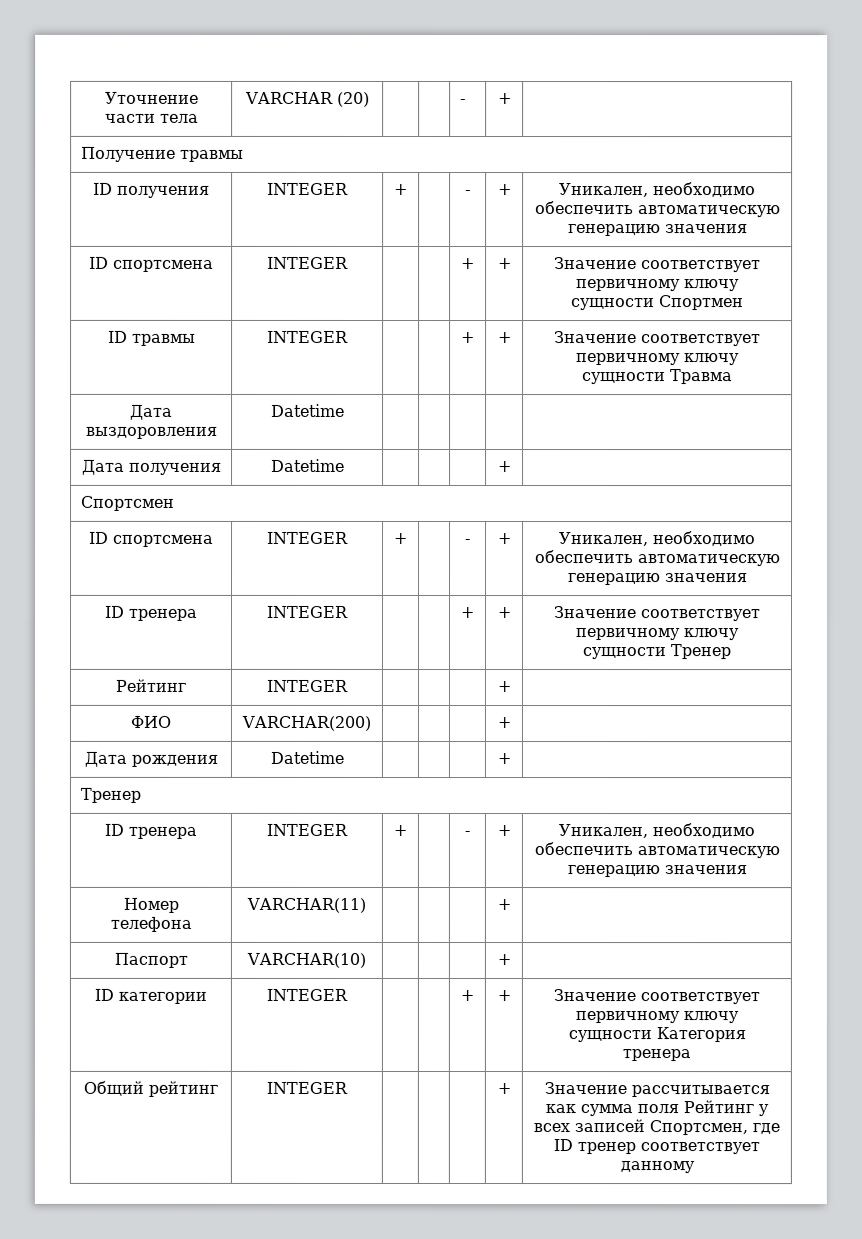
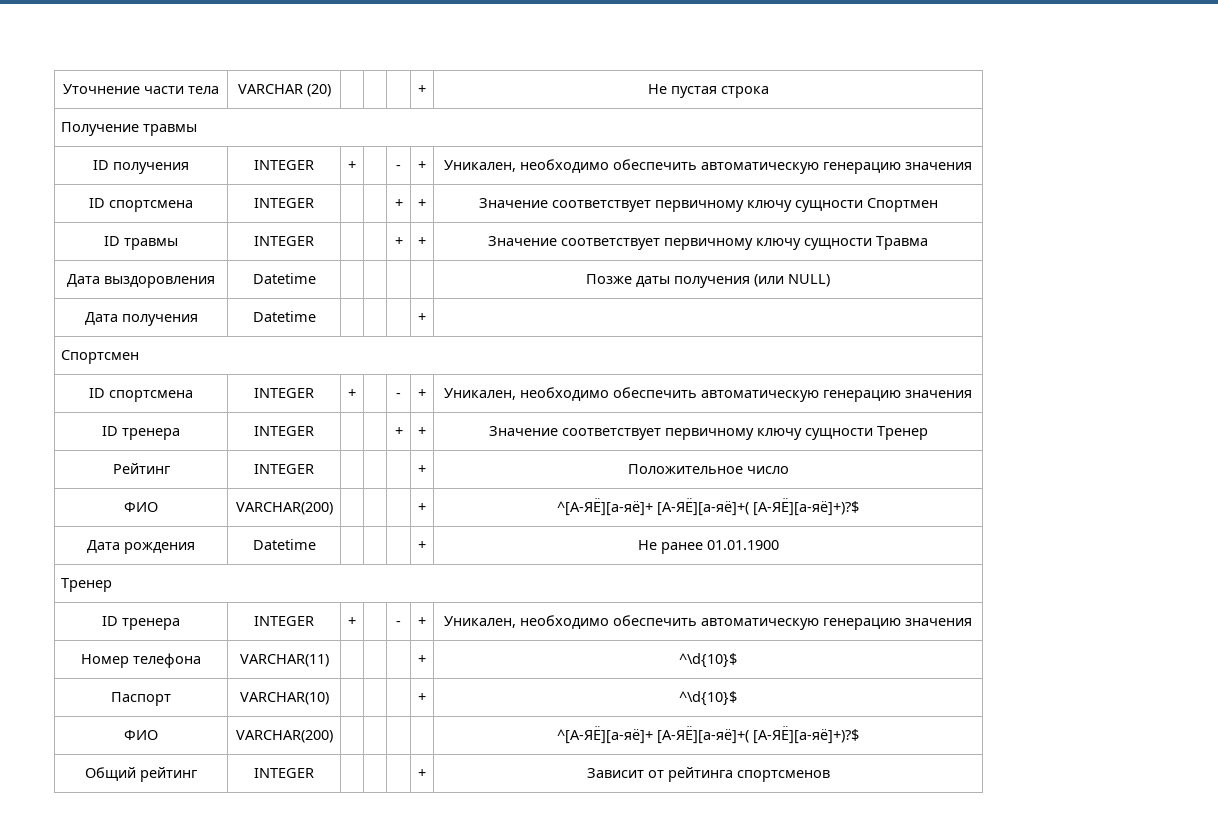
- Уточнение части тела | VARCHAR (20) | | | - | + |
+ Уточнение части тела | VARCHAR (20) | | | | + | Не пустая строка
- Дата выздоровления | Datetime | | | | |
+ Дата выздоровления | Datetime | | | | | Позже даты получения (или NULL)
- Рейтинг | INTEGER | | | | + |
+ Рейтинг | INTEGER | | | | + | Положительное число
- ФИО | VARCHAR(200) | | | | + |
+ ФИО | VARCHAR(200) | | | | + | ^[А-ЯЁ][а-яё]+ [А-ЯЁ][а-яё]+( [А-ЯЁ][а-яё]+)?$
- Дата рождения | Datetime | | | | + |
+ Дата рождения | Datetime | | | | + | Не ранее 01.01.1900
- Номер телефона | VARCHAR(11) | | | | + |
+ Номер телефона | VARCHAR(11) | | | | + | ^\d{10}$
- Паспорт | VARCHAR(10) | | | | + |
- ID категории | INTEGER | | | + | + | Значение соответствует первичному ключу сущности Категория тренера
- Общий рейтинг | INTEGER | | | | + | Значение рассчитывается как сумма поля Рейтинг у всех записей Спортсмен, где ID тренер соответствует данному
+ Паспорт | VARCHAR(10) | | | | + | ^\d{10}$
+ ФИО | VARCHAR(200) | | | | | ^[А-ЯЁ][а-яё]+ [А-ЯЁ][а-яё]+( [А-ЯЁ][а-яё]+)?$
+ Общий рейтинг | INTEGER | | | | + | Зависит от рейтинга спортсменов

